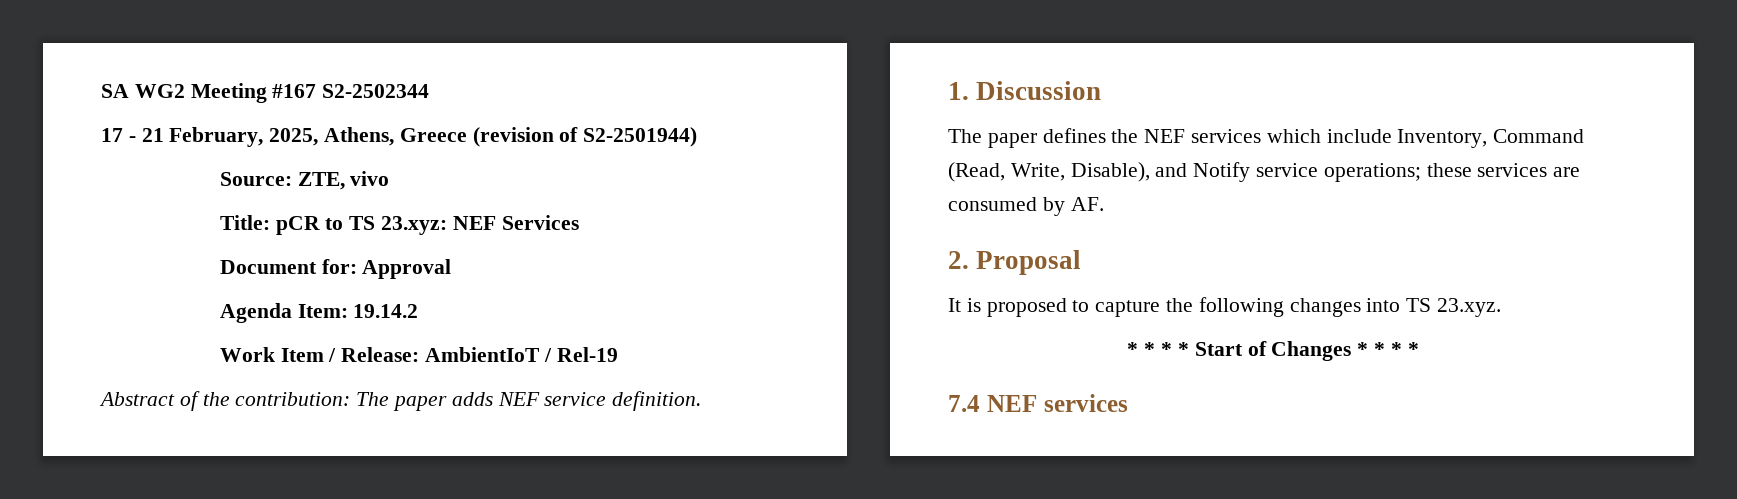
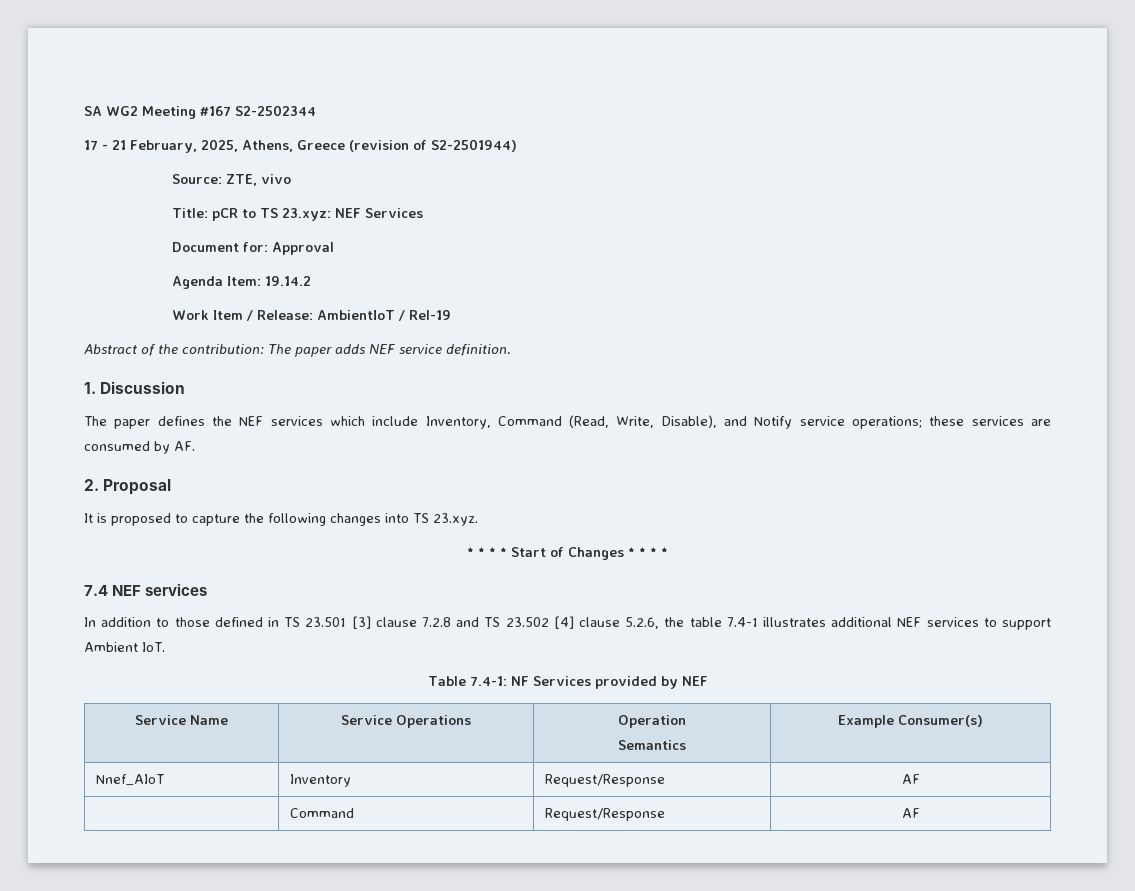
+ In addition to those defined in TS 23.501 [3] clause 7.2.8 and TS 23.502 [4] clause 5.2.6, the table 7.4-1 illustrates additional NEF services to support Ambient IoT.
+ Table 7.4-1: NF Services provided by NEF
+ Service Name | Service Operations | Operation
+ Semantics | Example Consumer(s)
+ Nnef_AIoT | Inventory | Request/Response | AF
+ | Command | Request/Response | AF

